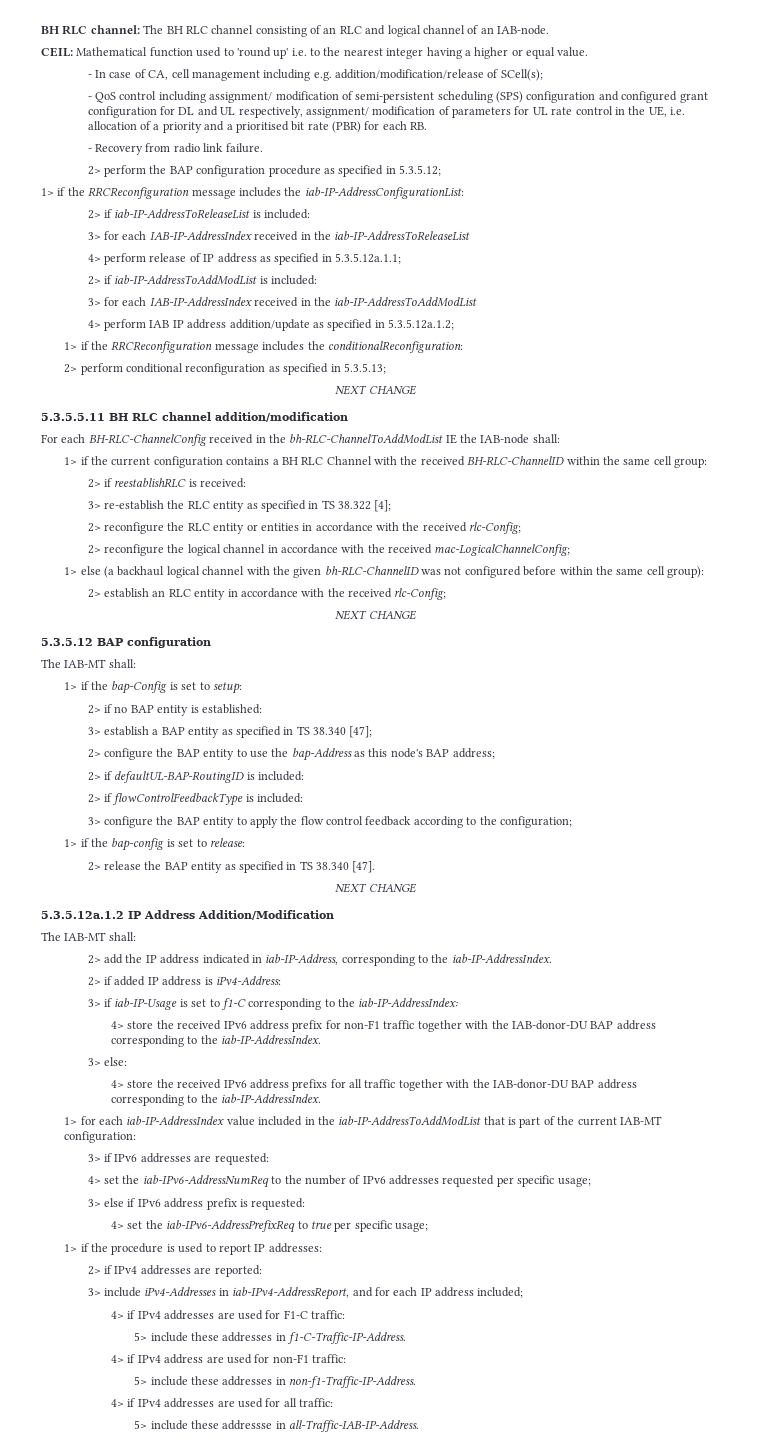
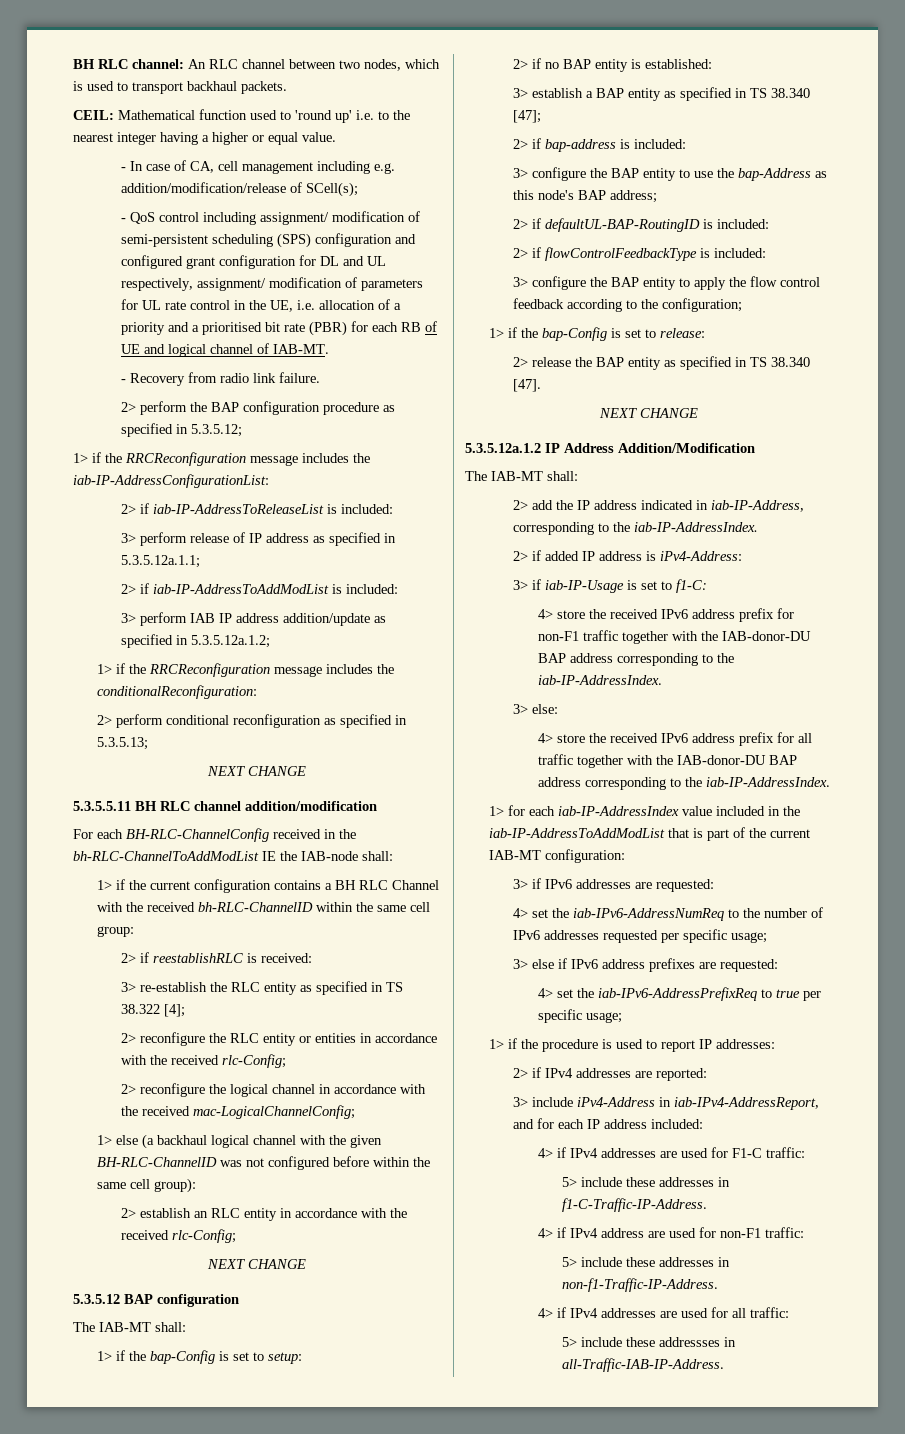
- BH RLC channel: The BH RLC channel consisting of an RLC and logical channel of an IAB-node.
+ BH RLC channel: An RLC channel between two nodes, which is used to transport backhaul packets.
- - QoS control including assignment/ modification of semi-persistent scheduling (SPS) configuration and configured grant configuration for DL and UL respectively, assignment/ modification of parameters for UL rate control in the UE, i.e. allocation of a priority and a prioritised bit rate (PBR) for each RB.
+ - QoS control including assignment/ modification of semi-persistent scheduling (SPS) configuration and configured grant configuration for DL and UL respectively, assignment/ modification of parameters for UL rate control in the UE, i.e. allocation of a priority and a prioritised bit rate (PBR) for each RB of UE and logical channel of IAB-MT.
- 3> for each IAB-IP-AddressIndex received in the iab-IP-AddressToReleaseList
- 4> perform release of IP address as specified in 5.3.5.12a.1.1;
+ 3> perform release of IP address as specified in 5.3.5.12a.1.1;
- 3> for each IAB-IP-AddressIndex received in the iab-IP-AddressToAddModList
- 4> perform IAB IP address addition/update as specified in 5.3.5.12a.1.2;
+ 3> perform IAB IP address addition/update as specified in 5.3.5.12a.1.2;
- 1> if the current configuration contains a BH RLC Channel with the received BH-RLC-ChannelID within the same cell group:
+ 1> if the current configuration contains a BH RLC Channel with the received bh-RLC-ChannelID within the same cell group:
- 1> else (a backhaul logical channel with the given bh-RLC-ChannelID was not configured before within the same cell group):
+ 1> else (a backhaul logical channel with the given BH-RLC-ChannelID was not configured before within the same cell group):
- 2> configure the BAP entity to use the bap-Address as this node's BAP address;
+ 2> if bap-address is included:
+ 3> configure the BAP entity to use the bap-Address as this node's BAP address;
- 1> if the bap-config is set to release:
+ 1> if the bap-Config is set to release:
- 3> if iab-IP-Usage is set to f1-C corresponding to the iab-IP-AddressIndex:
+ 3> if iab-IP-Usage is set to f1-C:
- 4> store the received IPv6 address prefixs for all traffic together with the IAB-donor-DU BAP address corresponding to the iab-IP-AddressIndex.
+ 4> store the received IPv6 address prefix for all traffic together with the IAB-donor-DU BAP address corresponding to the iab-IP-AddressIndex.
- 3> else if IPv6 address prefix is requested:
+ 3> else if IPv6 address prefixes are requested:
- 3> include iPv4-Addresses in iab-IPv4-AddressReport, and for each IP address included;
+ 3> include iPv4-Address in iab-IPv4-AddressReport, and for each IP address included:
- 5> include these addressse in all-Traffic-IAB-IP-Address.
+ 5> include these addressses in all-Traffic-IAB-IP-Address.

